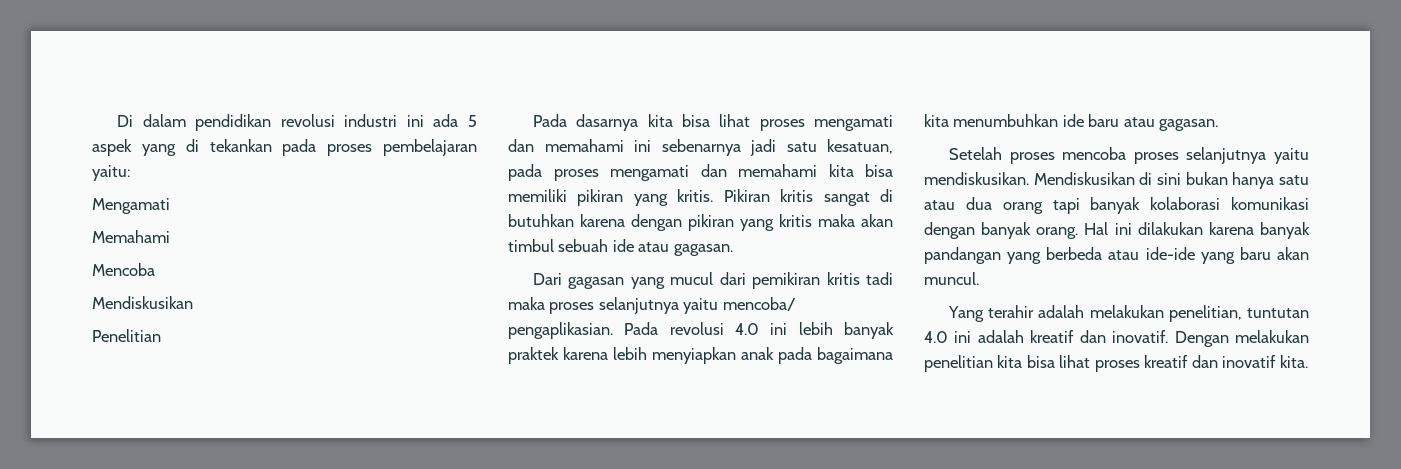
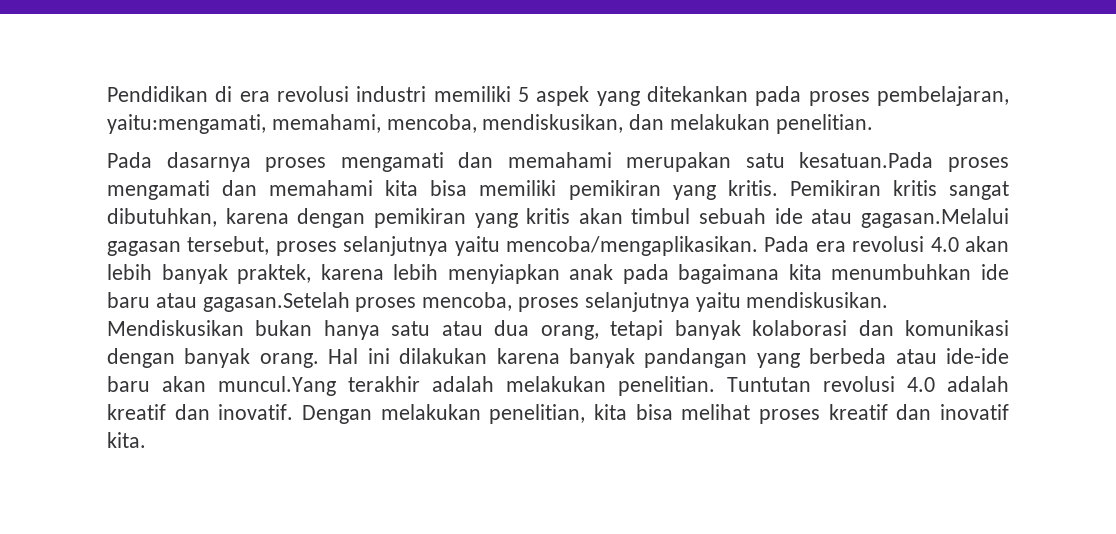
- Di dalam pendidikan revolusi industri ini ada 5 aspek yang di tekankan pada proses pembelajaran yaitu:
- Mengamati
- Memahami
- Mencoba
- Mendiskusikan
- Penelitian
+ Pendidikan di era revolusi industri memiliki 5 aspek yang ditekankan pada proses pembelajaran, yaitu:mengamati, memahami, mencoba, mendiskusikan, dan melakukan penelitian.
- Pada dasarnya kita bisa lihat proses mengamati dan memahami ini sebenarnya jadi satu kesatuan, pada proses mengamati dan memahami kita bisa memiliki pikiran yang kritis.
+ Pada dasarnya proses mengamati dan memahami merupakan satu kesatuan.Pada proses mengamati dan memahami kita bisa memiliki pemikiran yang kritis.
- Pikiran kritis sangat di butuhkan karena dengan pikiran yang kritis maka akan timbul sebuah ide atau gagasan.
- Dari gagasan yang mucul dari pemikiran kritis tadi maka proses selanjutnya yaitu mencoba/ pengaplikasian. Pada revolusi 4.0 ini lebih banyak praktek karena lebih menyiapkan anak pada bagaimana kita menumbuhkan ide baru atau gagasan.
- Setelah proses mencoba proses selanjutnya yaitu mendiskusikan.
+ Pemikiran kritis sangat dibutuhkan, karena dengan pemikiran yang kritis akan timbul sebuah ide atau gagasan.Melalui gagasan tersebut, proses selanjutnya yaitu mencoba/mengaplikasikan. Pada era revolusi 4.0 akan lebih banyak praktek, karena lebih menyiapkan anak pada bagaimana kita menumbuhkan ide baru atau gagasan.Setelah proses mencoba, proses selanjutnya yaitu mendiskusikan.
- Mendiskusikan di sini bukan hanya satu atau dua orang tapi banyak kolaborasi komunikasi dengan banyak orang.
+ Mendiskusikan bukan hanya satu atau dua orang, tetapi banyak kolaborasi dan komunikasi dengan banyak orang.
- Hal ini dilakukan karena banyak pandangan yang berbeda atau ide-ide yang baru akan muncul.
- Yang terahir adalah melakukan penelitian, tuntutan 4.0 ini adalah kreatif dan inovatif.
+ Hal ini dilakukan karena banyak pandangan yang berbeda atau ide-ide baru akan muncul.Yang terakhir adalah melakukan penelitian. Tuntutan revolusi 4.0 adalah kreatif dan inovatif.
- Dengan melakukan penelitian kita bisa lihat proses kreatif dan inovatif kita.
+ Dengan melakukan penelitian, kita bisa melihat proses kreatif dan inovatif kita.

